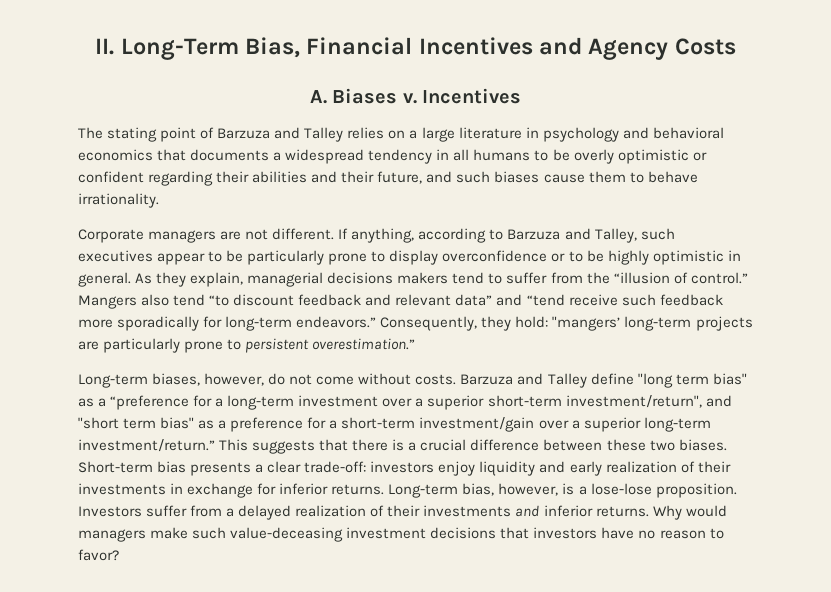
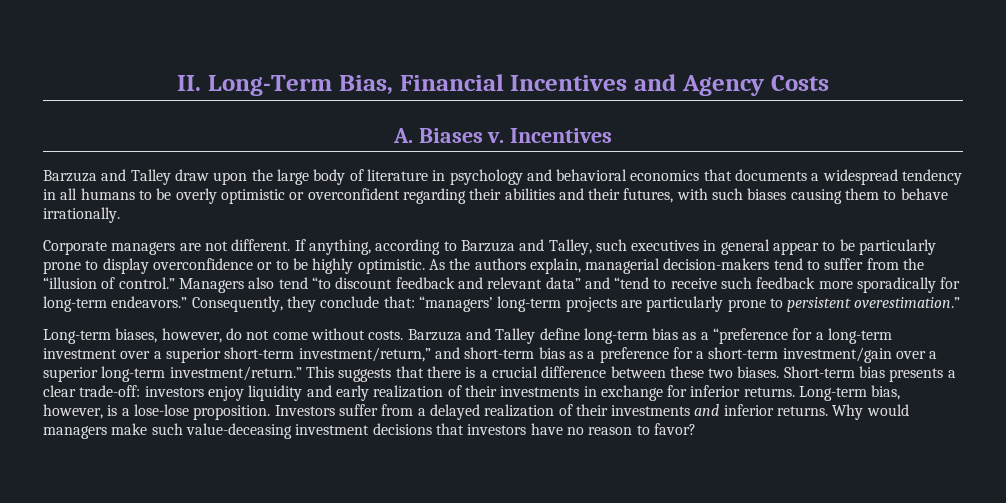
- The stating point of Barzuza and Talley relies on a large literature in psychology and behavioral economics that documents a widespread tendency in all humans to be overly optimistic or confident regarding their abilities and their future, and such biases cause them to behave irrationality.
+ Barzuza and Talley draw upon the large body of literature in psychology and behavioral economics that documents a widespread tendency in all humans to be overly optimistic or overconfident regarding their abilities and their futures, with such biases causing them to behave irrationally.
- If anything, according to Barzuza and Talley, such executives appear to be particularly prone to display overconfidence or to be highly optimistic in general. As they explain, managerial decisions makers tend to suffer from the “illusion of control.”
+ If anything, according to Barzuza and Talley, such executives in general appear to be particularly prone to display overconfidence or to be highly optimistic. As the authors explain, managerial decision-makers tend to suffer from the “illusion of control.”
- Mangers also tend “to discount feedback and relevant data” and “tend receive such feedback more sporadically for long-term endeavors.”
+ Managers also tend “to discount feedback and relevant data” and “tend to receive such feedback more sporadically for long-term endeavors.”
- Consequently, they hold: "mangers’ long-term projects are particularly prone to persistent overestimation.”
+ Consequently, they conclude that: “managers’ long-term projects are particularly prone to persistent overestimation.”
- Barzuza and Talley define "long term bias" as a “preference for a long-term investment over a superior short-term investment/return", and "short term bias" as a preference for a short-term investment/gain over a superior long-term investment/return.”
+ Barzuza and Talley define long-term bias as a “preference for a long-term investment over a superior short-term investment/return,” and short-term bias as a preference for a short-term investment/gain over a superior long-term investment/return.”

